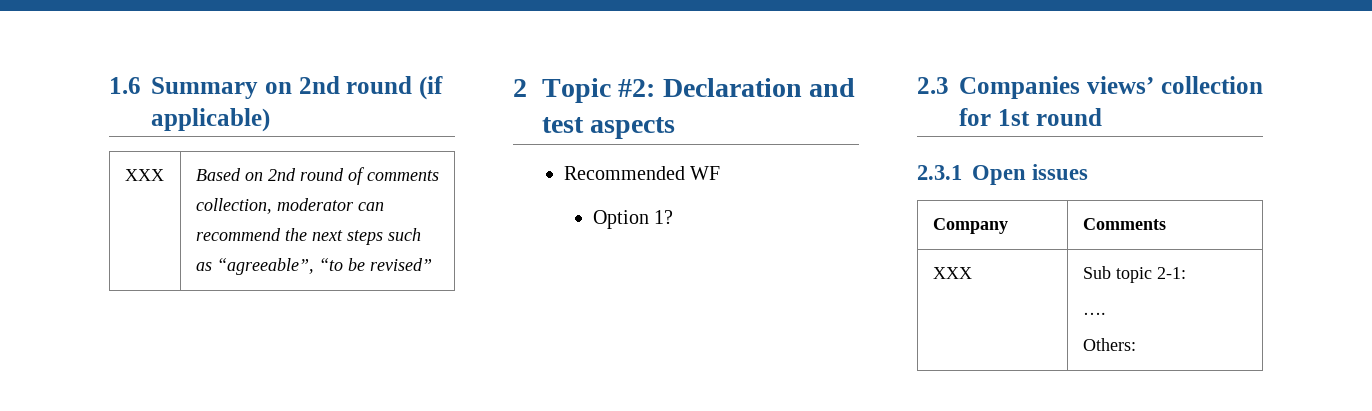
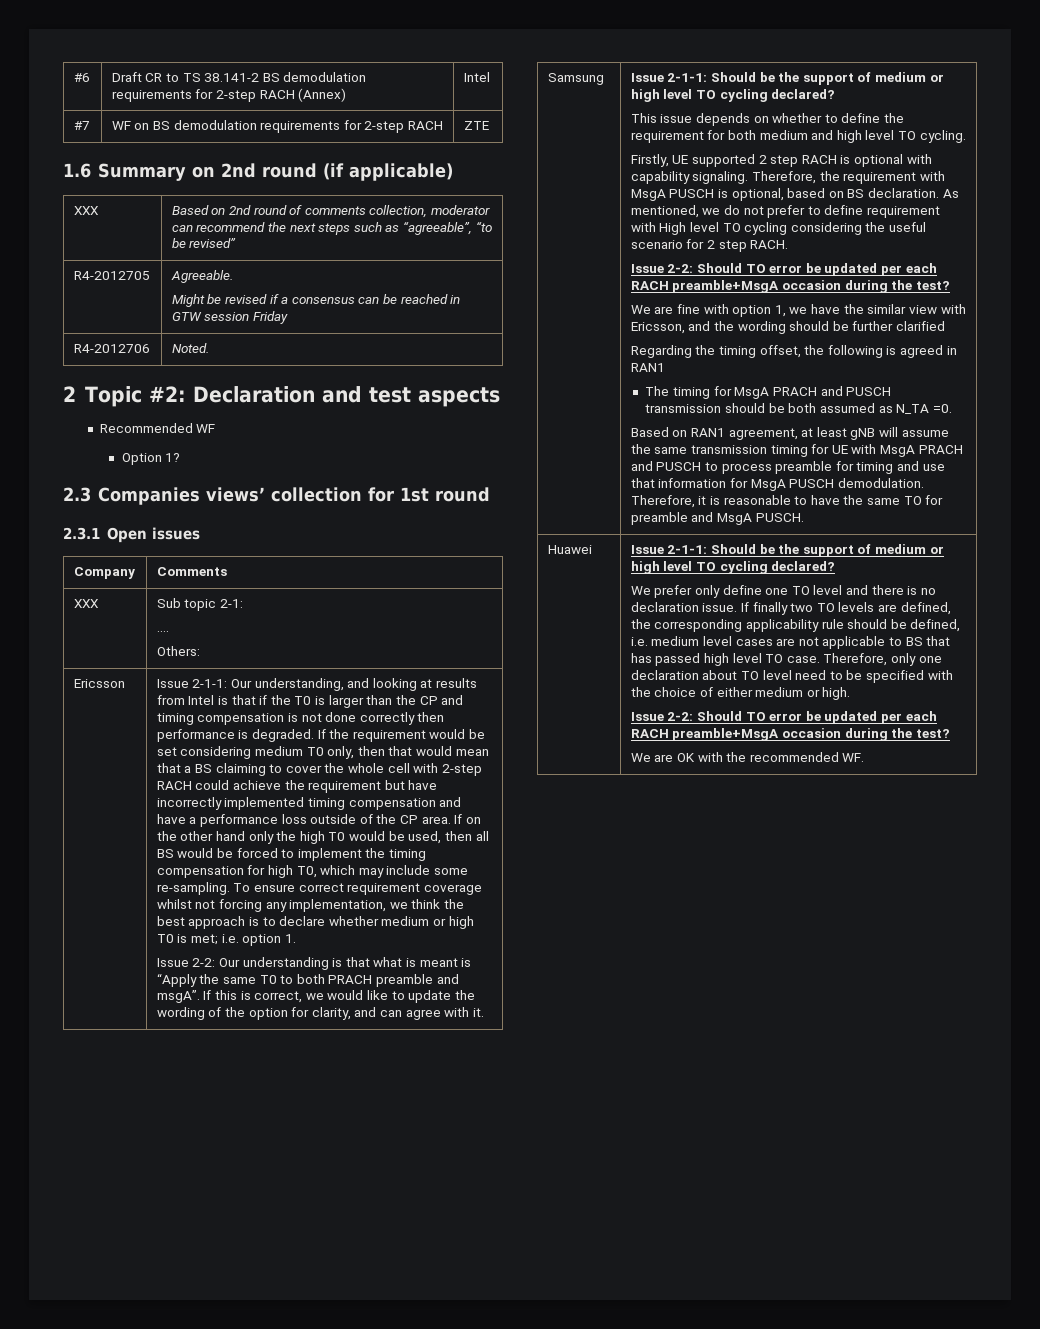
+ #6 | Draft CR to TS 38.141-2 BS demodulation requirements for 2-step RACH (Annex) | Intel
+ #7 | WF on BS demodulation requirements for 2-step RACH | ZTE
+ R4-2012705 | Agreeable.
+ Might be revised if a consensus can be reached in GTW session Friday
+ R4-2012706 | Noted.
+ Ericsson | Issue 2-1-1: Our understanding, and looking at results from Intel is that if the T0 is larger than the CP and timing compensation is not done correctly then performance is degraded. If the requirement would be set considering medium T0 only, then that would mean that a BS claiming to cover the whole cell with 2-step RACH could achieve the requirement but have incorrectly implemented timing compensation and have a performance loss outside of the CP area. If on the other hand only the high T0 would be used, then all BS would be forced to implement the timing compensation for high T0, which may include some re-sampling. To ensure correct requirement coverage whilst not forcing any implementation, we think the best approach is to declare whether medium or high T0 is met; i.e. option 1.
+ Issue 2-2: Our understanding is that what is meant is “Apply the same T0 to both PRACH preamble and msgA”. If this is correct, we would like to update the wording of the option for clarity, and can agree with it.
+ Samsung | Issue 2-1-1: Should be the support of medium or high level TO cycling declared?
+ This issue depends on whether to define the requirement for both medium and high level TO cycling.
+ Firstly, UE supported 2 step RACH is optional with capability signaling. Therefore, the requirement with MsgA PUSCH is optional, based on BS declaration. As mentioned, we do not prefer to define requirement with High level TO cycling considering the useful scenario for 2 step RACH.
+ Issue 2-2: Should TO error be updated per each RACH preamble+MsgA occasion during the test?
+ We are fine with option 1, we have the similar view with Ericsson, and the wording should be further clarified
+ Regarding the timing offset, the following is agreed in RAN1
+ The timing for MsgA PRACH and PUSCH transmission should be both assumed as N_TA =0.
+ Based on RAN1 agreement, at least gNB will assume the same transmission timing for UE with MsgA PRACH and PUSCH to process preamble for timing and use that information for MsgA PUSCH demodulation. Therefore, it is reasonable to have the same TO for preamble and MsgA PUSCH.
+ Huawei | Issue 2-1-1: Should be the support of medium or high level TO cycling declared?
+ We prefer only define one TO level and there is no declaration issue. If finally two TO levels are defined, the corresponding applicability rule should be defined, i.e. medium level cases are not applicable to BS that has passed high level TO case. Therefore, only one declaration about TO level need to be specified with the choice of either medium or high.
+ Issue 2-2: Should TO error be updated per each RACH preamble+MsgA occasion during the test?
+ We are OK with the recommended WF.

